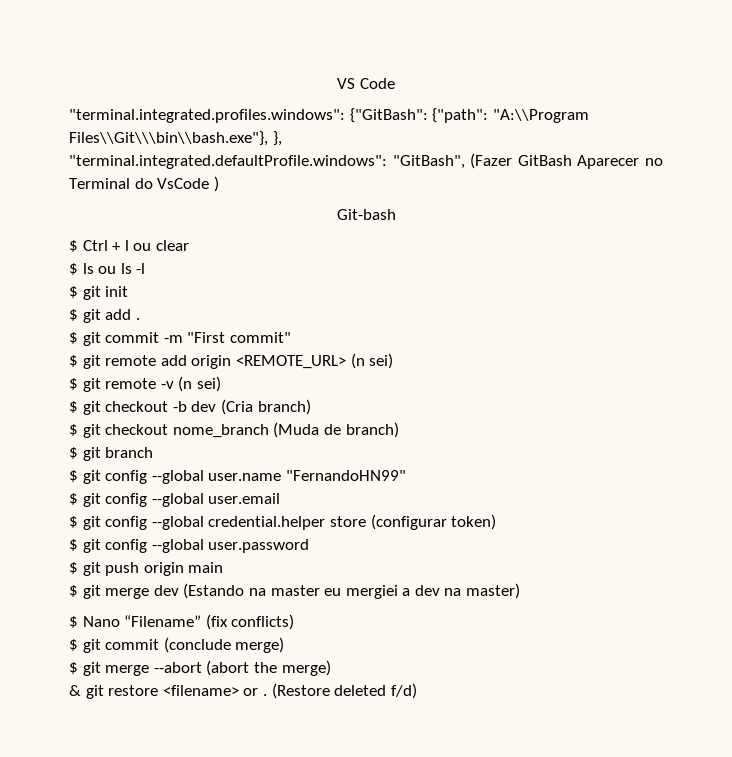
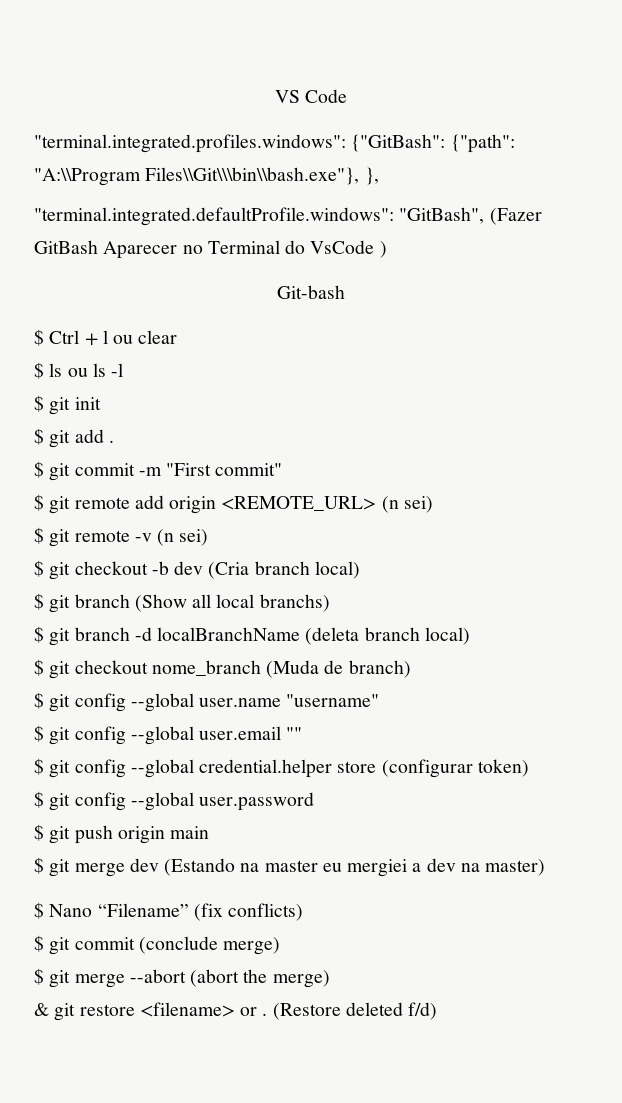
- $ git checkout -b dev (Cria branch)
+ $ git checkout -b dev (Cria branch local)
+ $ git branch (Show all local branchs)
+ $ git branch -d localBranchName (deleta branch local)
- $ git branch
- $ git config --global user.name "FernandoHN99"
+ $ git config --global user.name "username"
- $ git config --global user.email
+ $ git config --global user.email ""

